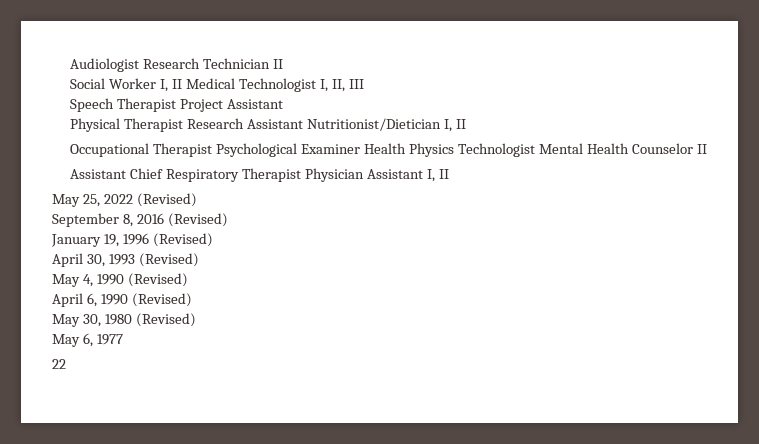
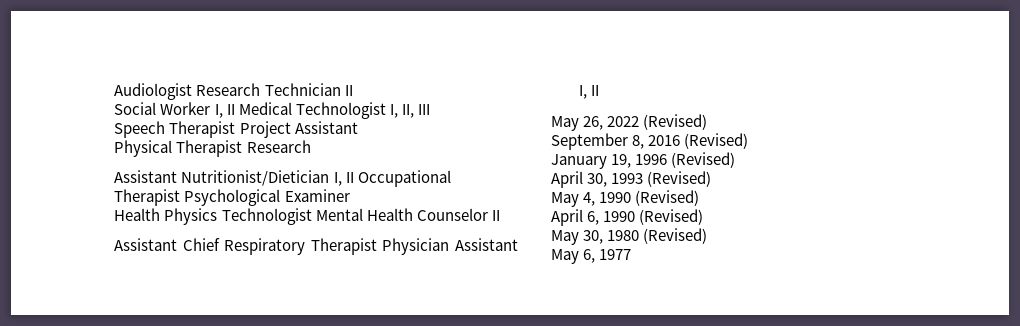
- Physical Therapist Research Assistant Nutritionist/Dietician I, II
- Occupational Therapist Psychological Examiner Health Physics Technologist Mental Health Counselor II
+ Physical Therapist Research
+ Assistant Nutritionist/Dietician I, II Occupational Therapist Psychological Examiner
+ Health Physics Technologist Mental Health Counselor II
- May 25, 2022 (Revised)
+ May 26, 2022 (Revised)
- 22

